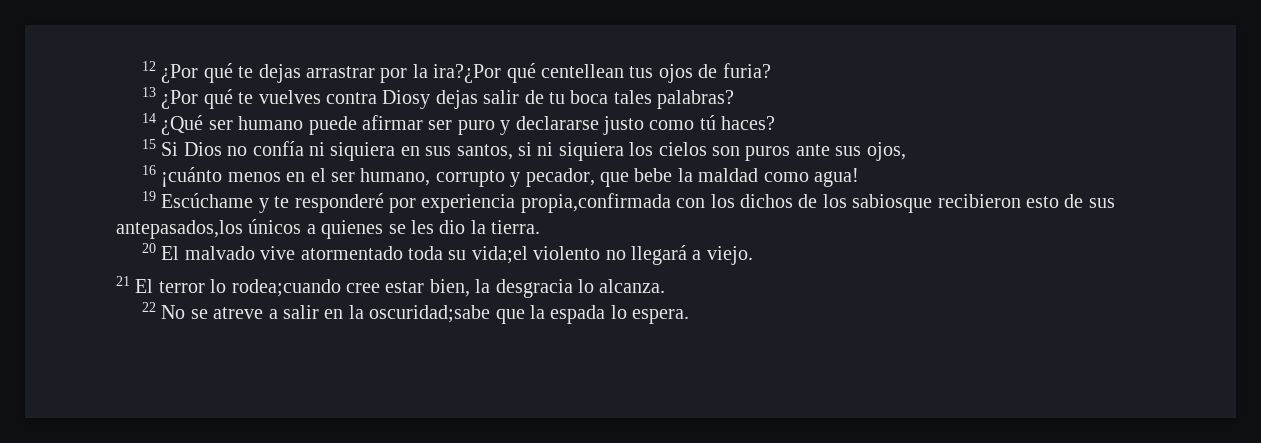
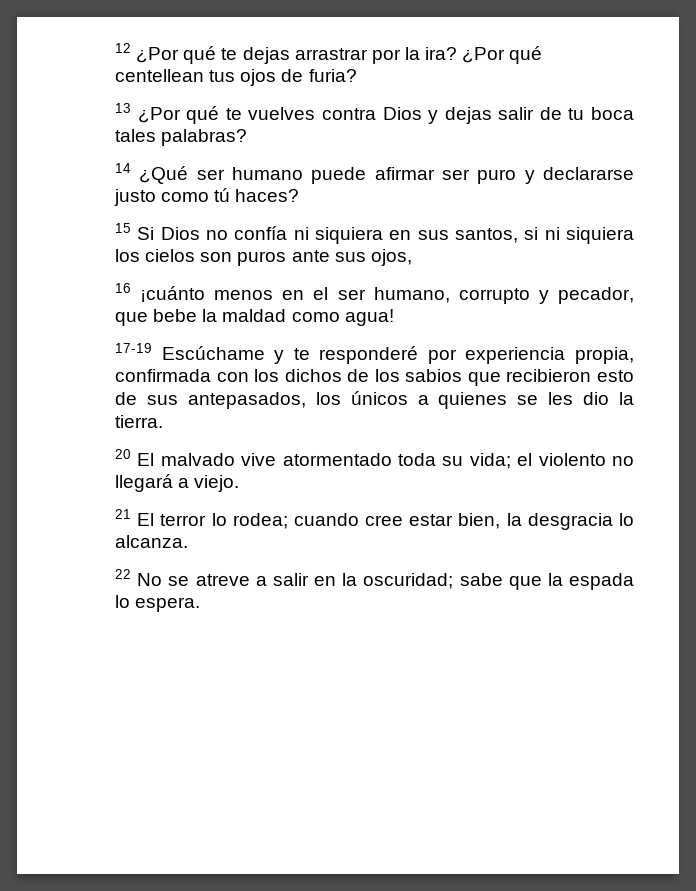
- 12 ¿Por qué te dejas arrastrar por la ira?¿Por qué centellean tus ojos de furia?
+ 12 ¿Por qué te dejas arrastrar por la ira? ¿Por qué centellean tus ojos de furia?
- 13 ¿Por qué te vuelves contra Diosy dejas salir de tu boca tales palabras?
+ 13 ¿Por qué te vuelves contra Dios y dejas salir de tu boca tales palabras?
- 19 Escúchame y te responderé por experiencia propia,confirmada con los dichos de los sabiosque recibieron esto de sus antepasados,los únicos a quienes se les dio la tierra.
+ 17-19 Escúchame y te responderé por experiencia propia, confirmada con los dichos de los sabios que recibieron esto de sus antepasados, los únicos a quienes se les dio la tierra.
- 20 El malvado vive atormentado toda su vida;el violento no llegará a viejo.
+ 20 El malvado vive atormentado toda su vida; el violento no llegará a viejo.
- 21 El terror lo rodea;cuando cree estar bien, la desgracia lo alcanza.
+ 21 El terror lo rodea; cuando cree estar bien, la desgracia lo alcanza.
- 22 No se atreve a salir en la oscuridad;sabe que la espada lo espera.
+ 22 No se atreve a salir en la oscuridad; sabe que la espada lo espera.

